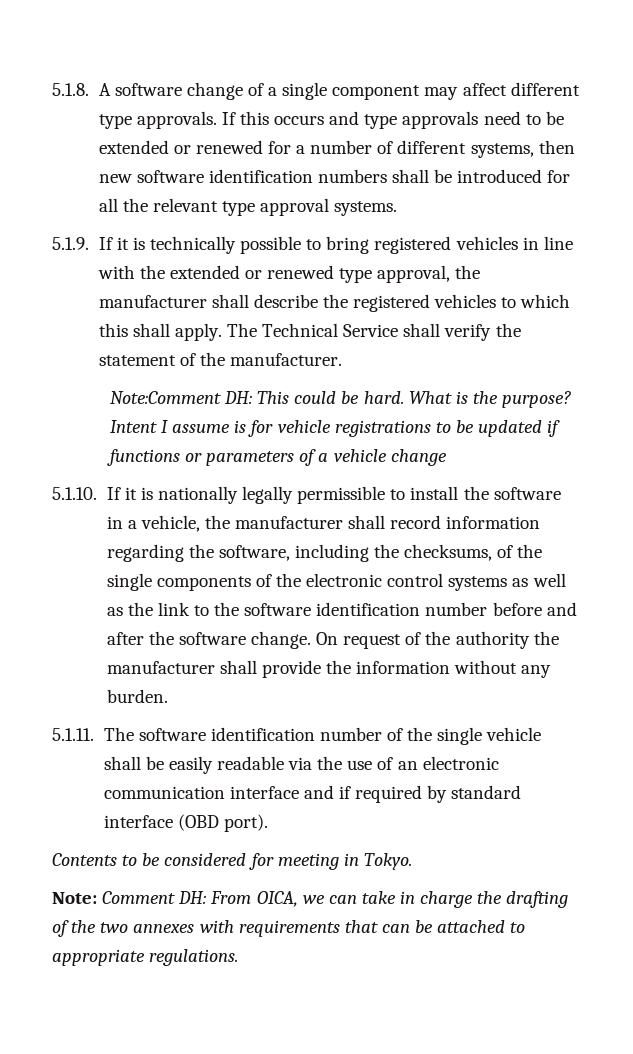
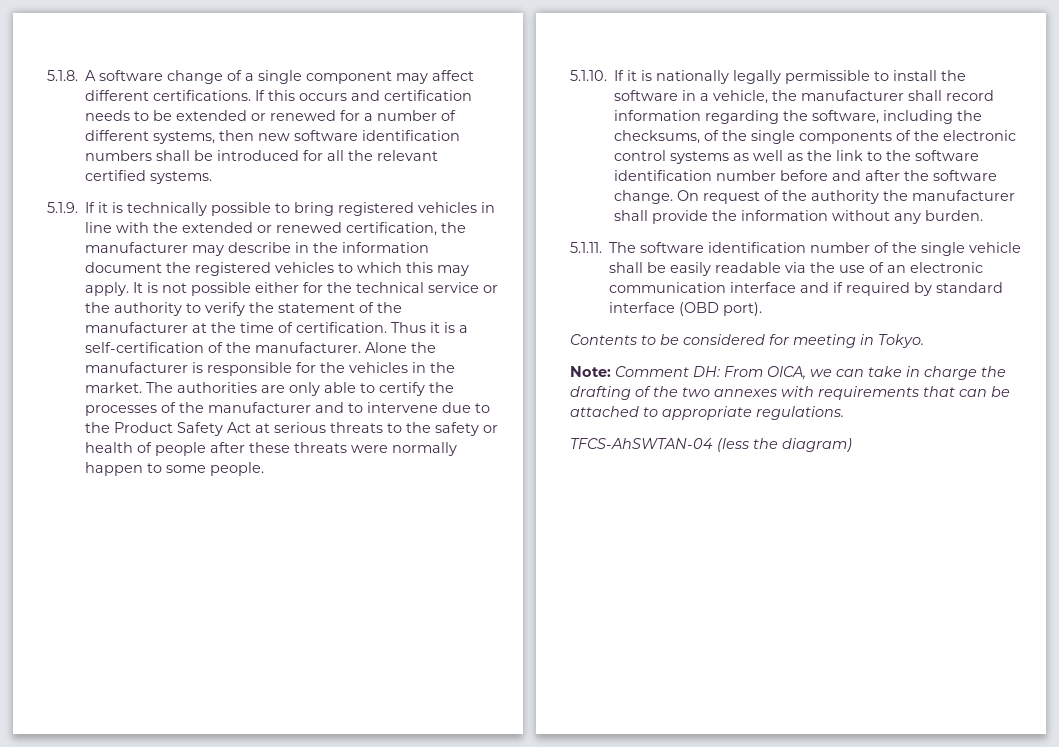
- 5.1.8. A software change of a single component may affect different type approvals.
+ 5.1.8. A software change of a single component may affect different certifications.
- If this occurs and type approvals need to be extended or renewed for a number of different systems, then new software identification numbers shall be introduced for all the relevant type approval systems.
+ If this occurs and certification needs to be extended or renewed for a number of different systems, then new software identification numbers shall be introduced for all the relevant certified systems.
- 5.1.9. If it is technically possible to bring registered vehicles in line with the extended or renewed type approval, the manufacturer shall describe the registered vehicles to which this shall apply. The Technical Service shall verify the statement of the manufacturer.
- Note:Comment DH: This could be hard. What is the purpose? Intent I assume is for vehicle registrations to be updated if functions or parameters of a vehicle change
+ 5.1.9. If it is technically possible to bring registered vehicles in line with the extended or renewed certification, the manufacturer may describe in the information document the registered vehicles to which this may apply. It is not possible either for the technical service or the authority to verify the statement of the manufacturer at the time of certification. Thus it is a self-certification of the manufacturer. Alone the manufacturer is responsible for the vehicles in the market. The authorities are only able to certify the processes of the manufacturer and to intervene due to the Product Safety Act at serious threats to the safety or health of people after these threats were normally happen to some people.
+ TFCS-AhSWTAN-04 (less the diagram)

